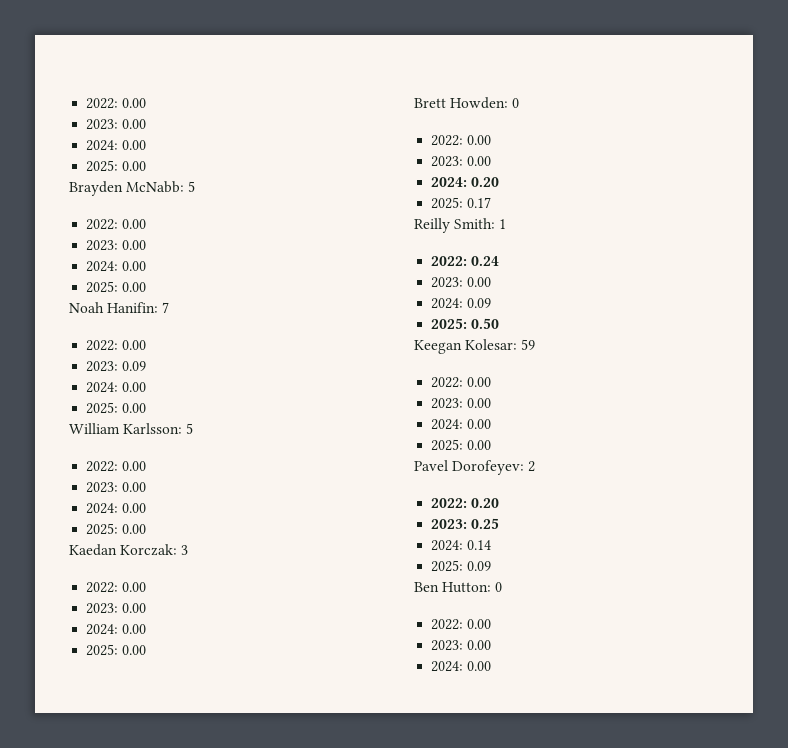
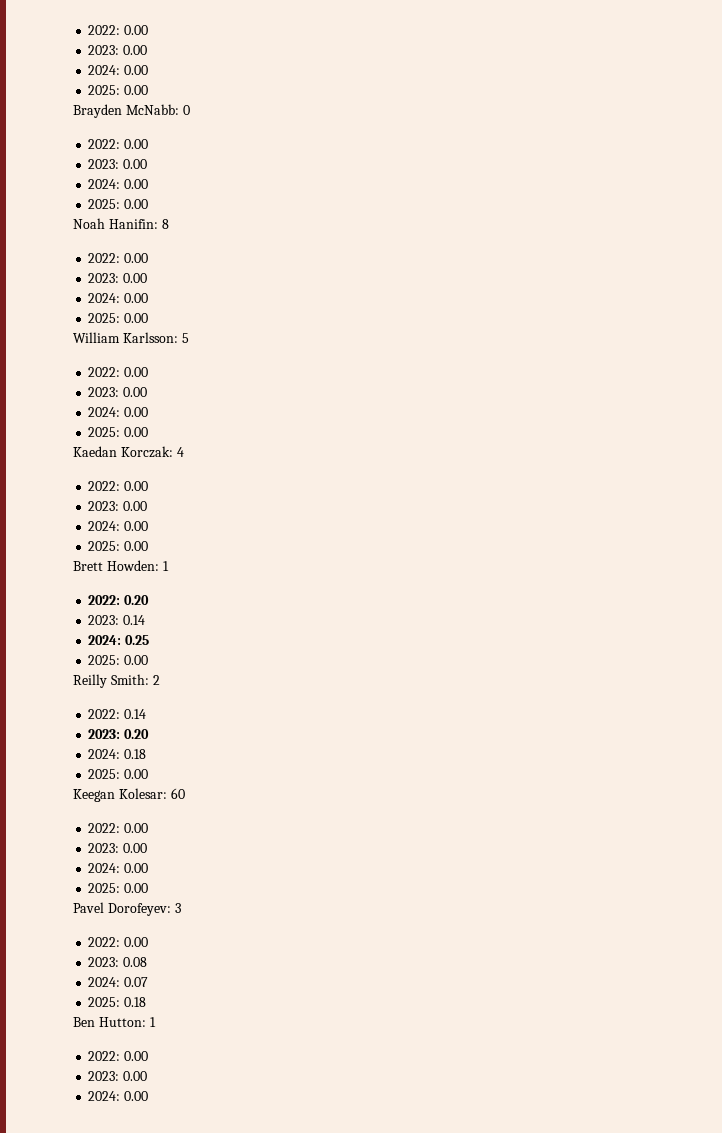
- Brayden McNabb: 5
+ Brayden McNabb: 0
- Noah Hanifin: 7
+ Noah Hanifin: 8
  2022: 0.00
- 2023: 0.09
+ 2023: 0.00
- Kaedan Korczak: 3
+ Kaedan Korczak: 4
- Brett Howden: 0
- 2022: 0.00
- 2023: 0.00
- 2024: 0.20
- 2025: 0.17
+ Brett Howden: 1
+ 2022: 0.20
+ 2023: 0.14
+ 2024: 0.25
+ 2025: 0.00
- Reilly Smith: 1
- 2022: 0.24
- 2023: 0.00
- 2024: 0.09
- 2025: 0.50
+ Reilly Smith: 2
+ 2022: 0.14
+ 2023: 0.20
+ 2024: 0.18
+ 2025: 0.00
- Keegan Kolesar: 59
+ Keegan Kolesar: 60
- Pavel Dorofeyev: 2
- 2022: 0.20
- 2023: 0.25
- 2024: 0.14
- 2025: 0.09
+ Pavel Dorofeyev: 3
+ 2022: 0.00
+ 2023: 0.08
+ 2024: 0.07
+ 2025: 0.18
- Ben Hutton: 0
+ Ben Hutton: 1

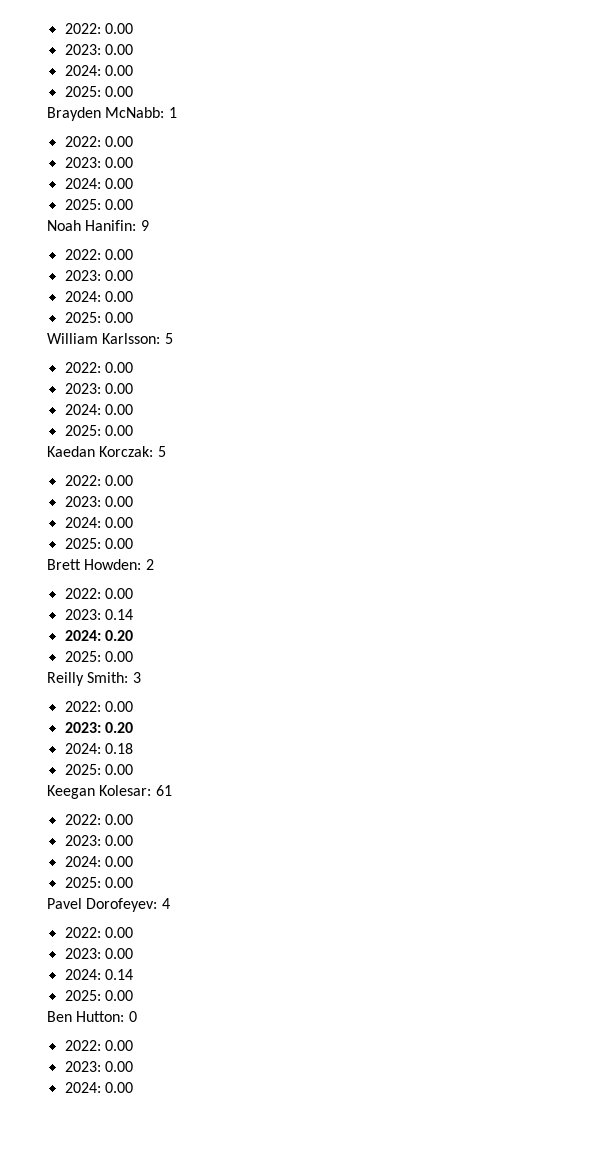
- Brayden McNabb: 0
+ Brayden McNabb: 1
- Noah Hanifin: 8
+ Noah Hanifin: 9
- Kaedan Korczak: 4
+ Kaedan Korczak: 5
- Brett Howden: 1
- 2022: 0.20
+ Brett Howden: 2
+ 2022: 0.00
- 2024: 0.25
+ 2024: 0.20
- Reilly Smith: 2
- 2022: 0.14
+ Reilly Smith: 3
+ 2022: 0.00
- Keegan Kolesar: 60
+ Keegan Kolesar: 61
- Pavel Dorofeyev: 3
+ Pavel Dorofeyev: 4
  2022: 0.00
- 2023: 0.08
- 2024: 0.07
- 2025: 0.18
+ 2023: 0.00
+ 2024: 0.14
+ 2025: 0.00
- Ben Hutton: 1
+ Ben Hutton: 0

